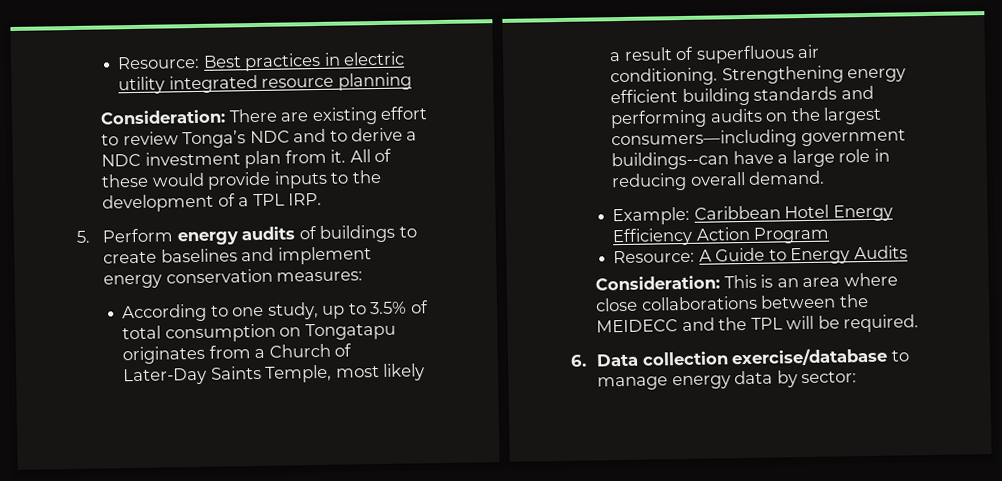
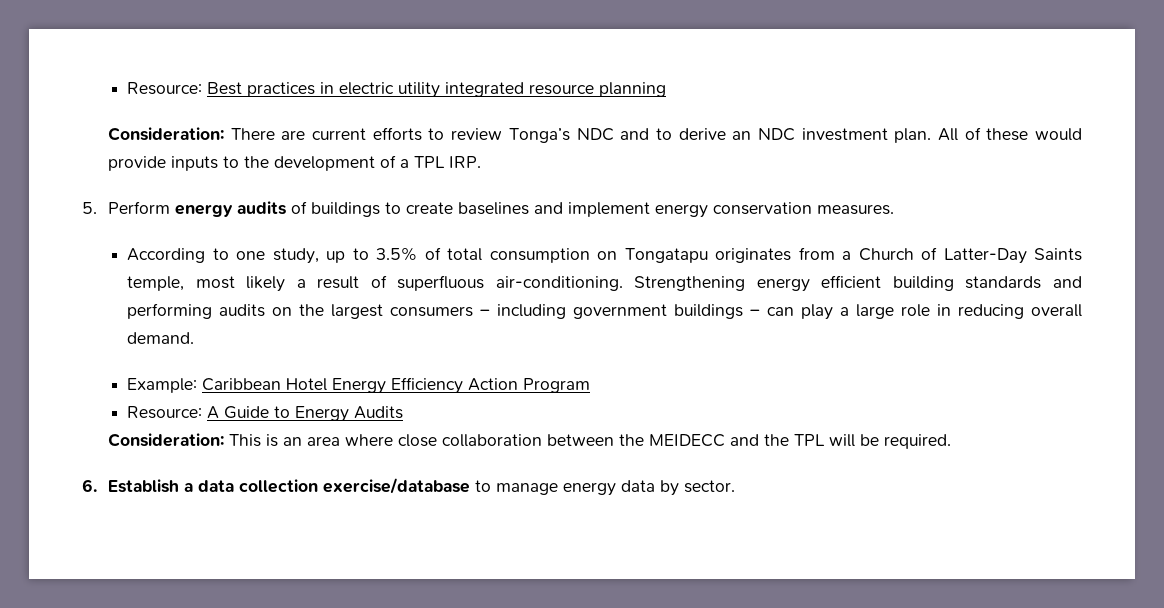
- Consideration: There are existing effort to review Tonga’s NDC and to derive a NDC investment plan from it.
+ Consideration: There are current efforts to review Tonga’s NDC and to derive an NDC investment plan.
- 5. Perform energy audits of buildings to create baselines and implement energy conservation measures:
+ 5. Perform energy audits of buildings to create baselines and implement energy conservation measures.
- According to one study, up to 3.5% of total consumption on Tongatapu originates from a Church of Later-Day Saints Temple, most likely a result of superfluous air conditioning.
+ According to one study, up to 3.5% of total consumption on Tongatapu originates from a Church of Latter-Day Saints temple, most likely a result of superfluous air-conditioning.
- Strengthening energy efficient building standards and performing audits on the largest consumers—including government buildings--can have a large role in reducing overall demand.
+ Strengthening energy efficient building standards and performing audits on the largest consumers – including government buildings – can play a large role in reducing overall demand.
- Consideration: This is an area where close collaborations between the MEIDECC and the TPL will be required.
+ Consideration: This is an area where close collaboration between the MEIDECC and the TPL will be required.
- 6. Data collection exercise/database to manage energy data by sector:
+ 6. Establish a data collection exercise/database to manage energy data by sector.

